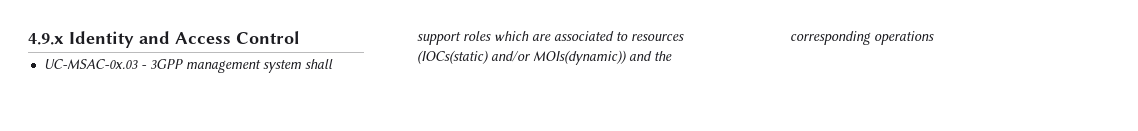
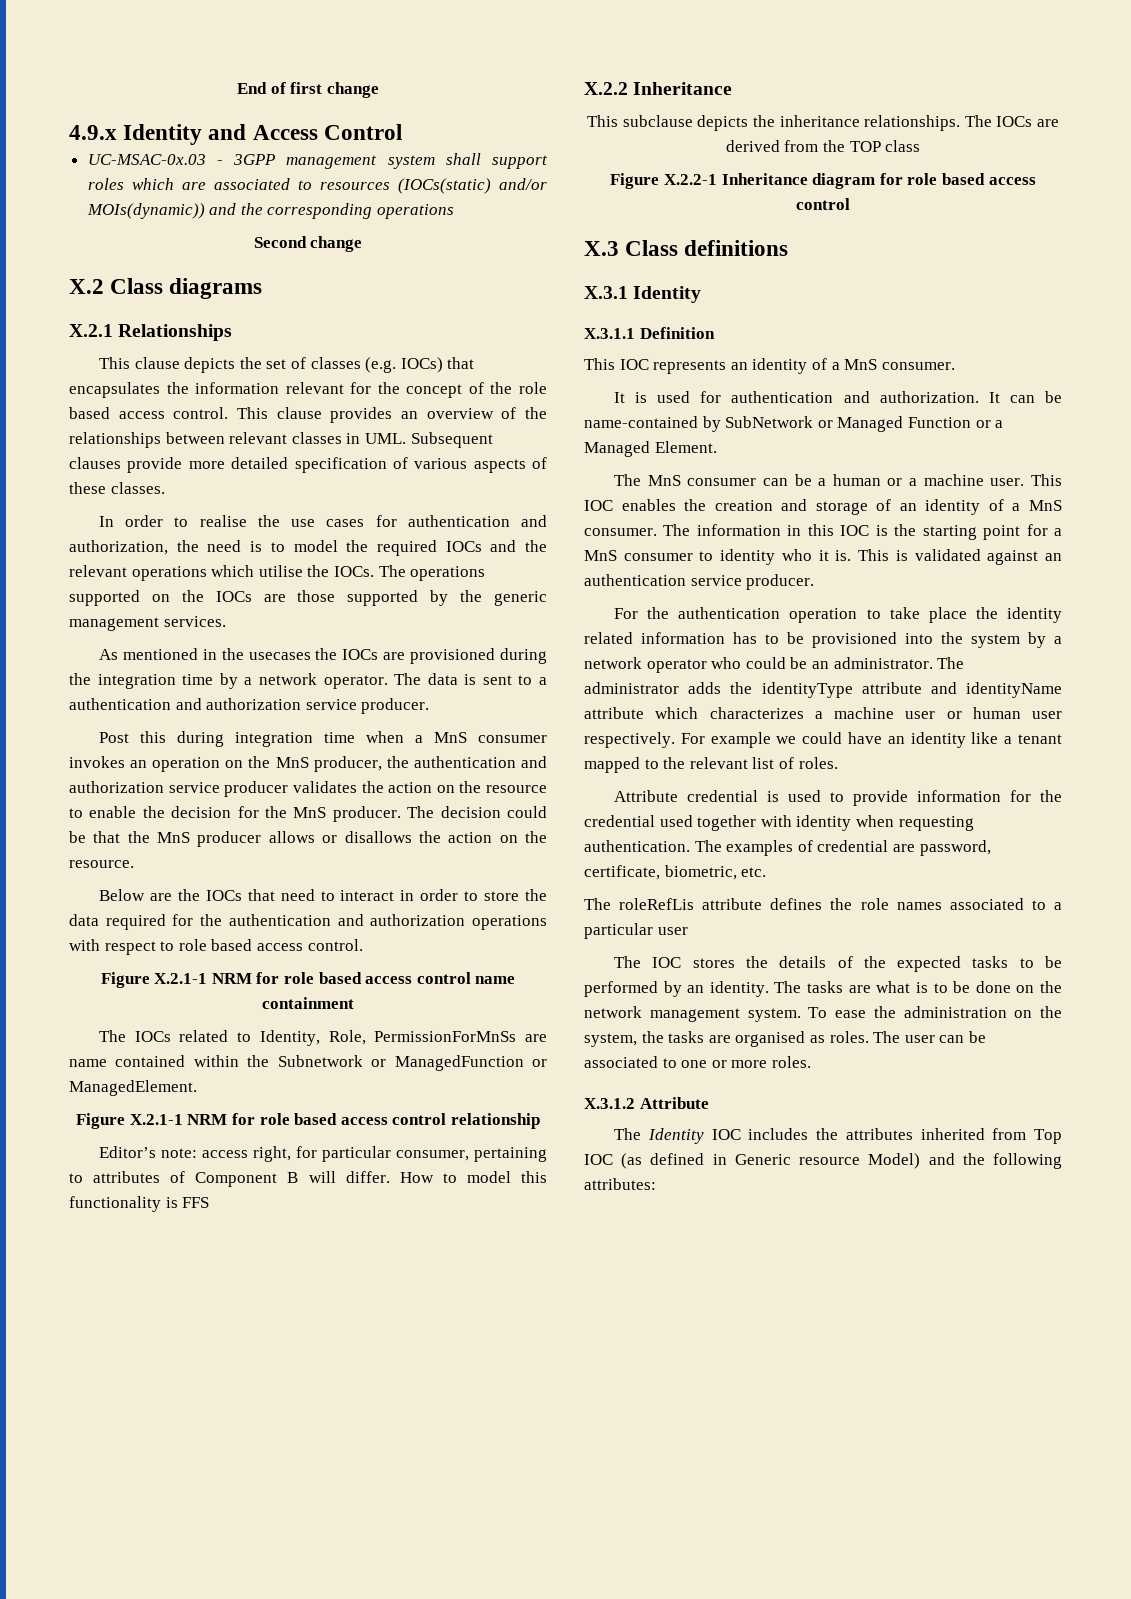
+ End of first change
+ Second change
+ X.2 Class diagrams
+ X.2.1 Relationships
+ This clause depicts the set of classes (e.g. IOCs) that encapsulates the information relevant for the concept of the role based access control. This clause provides an overview of the relationships between relevant classes in UML. Subsequent clauses provide more detailed specification of various aspects of these classes.
+ In order to realise the use cases for authentication and authorization, the need is to model the required IOCs and the relevant operations which utilise the IOCs. The operations supported on the IOCs are those supported by the generic management services.
+ As mentioned in the usecases the IOCs are provisioned during the integration time by a network operator. The data is sent to a authentication and authorization service producer.
+ Post this during integration time when a MnS consumer invokes an operation on the MnS producer, the authentication and authorization service producer validates the action on the resource to enable the decision for the MnS producer. The decision could be that the MnS producer allows or disallows the action on the resource.
+ Below are the IOCs that need to interact in order to store the data required for the authentication and authorization operations with respect to role based access control.
+ Figure X.2.1-1 NRM for role based access control name containment
+ The IOCs related to Identity, Role, PermissionForMnSs are name contained within the Subnetwork or ManagedFunction or ManagedElement.
+ Figure X.2.1-1 NRM for role based access control relationship
+ Editor’s note: access right, for particular consumer, pertaining to attributes of Component B will differ. How to model this functionality is FFS
+ X.2.2 Inheritance
+ This subclause depicts the inheritance relationships. The IOCs are derived from the TOP class
+ Figure X.2.2-1 Inheritance diagram for role based access control
+ X.3 Class definitions
+ X.3.1 Identity
+ X.3.1.1 Definition
+ This IOC represents an identity of a MnS consumer.
+ It is used for authentication and authorization. It can be name-contained by SubNetwork or Managed Function or a Managed Element.
+ The MnS consumer can be a human or a machine user. This IOC enables the creation and storage of an identity of a MnS consumer. The information in this IOC is the starting point for a MnS consumer to identity who it is. This is validated against an authentication service producer.
+ For the authentication operation to take place the identity related information has to be provisioned into the system by a network operator who could be an administrator. The administrator adds the identityType attribute and identityName attribute which characterizes a machine user or human user respectively. For example we could have an identity like a tenant mapped to the relevant list of roles.
+ Attribute credential is used to provide information for the credential used together with identity when requesting authentication. The examples of credential are password, certificate, biometric, etc.
+ The roleRefLis attribute defines the role names associated to a particular user
+ The IOC stores the details of the expected tasks to be performed by an identity. The tasks are what is to be done on the network management system. To ease the administration on the system, the tasks are organised as roles. The user can be associated to one or more roles.
+ X.3.1.2 Attribute
+ The Identity IOC includes the attributes inherited from Top IOC (as defined in Generic resource Model) and the following attributes:

